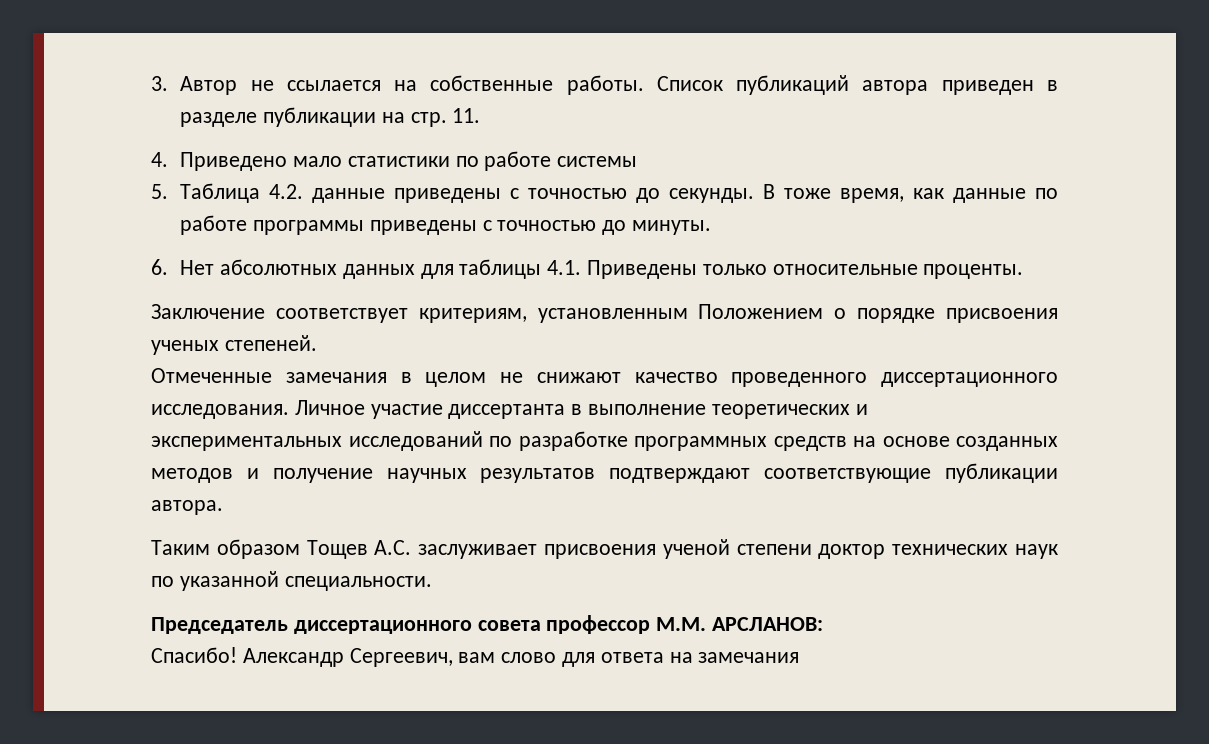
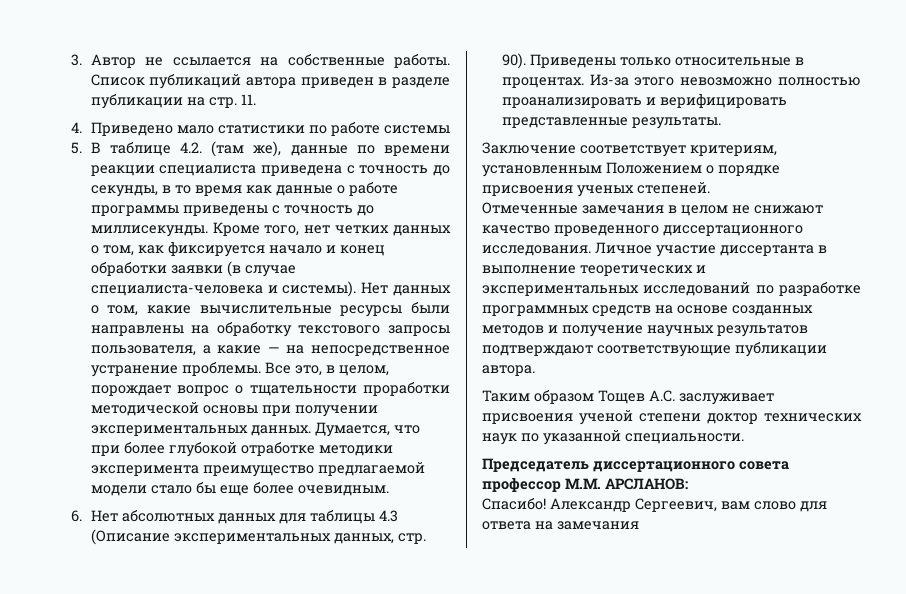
- 5. Таблица 4.2. данные приведены с точностью до секунды. В тоже время, как данные по работе программы приведены с точностью до минуты.
+ 5. В таблице 4.2. (там же), данные по времени реакции специалиста приведена с точность до секунды, в то время как данные о работе программы приведены с точность до миллисекунды. Кроме того, нет четких данных о том, как фиксируется начало и конец обработки заявки (в случае специалиста-человека и системы). Нет данных о том, какие вычислительные ресурсы были направлены на обработку текстового запросы пользователя, а какие — на непосредственное устранение проблемы. Все это, в целом, порождает вопрос о тщательности проработки методической основы при получении экспериментальных данных. Думается, что при более глубокой отработке методики эксперимента преимущество предлагаемой модели стало бы еще более очевидным.
- 6. Нет абсолютных данных для таблицы 4.1. Приведены только относительные проценты.
+ 6. Нет абсолютных данных для таблицы 4.3 (Описание экспериментальных данных, стр. 90). Приведены только относительные в процентах. Из-за этого невозможно полностью проанализировать и верифицировать представленные результаты.

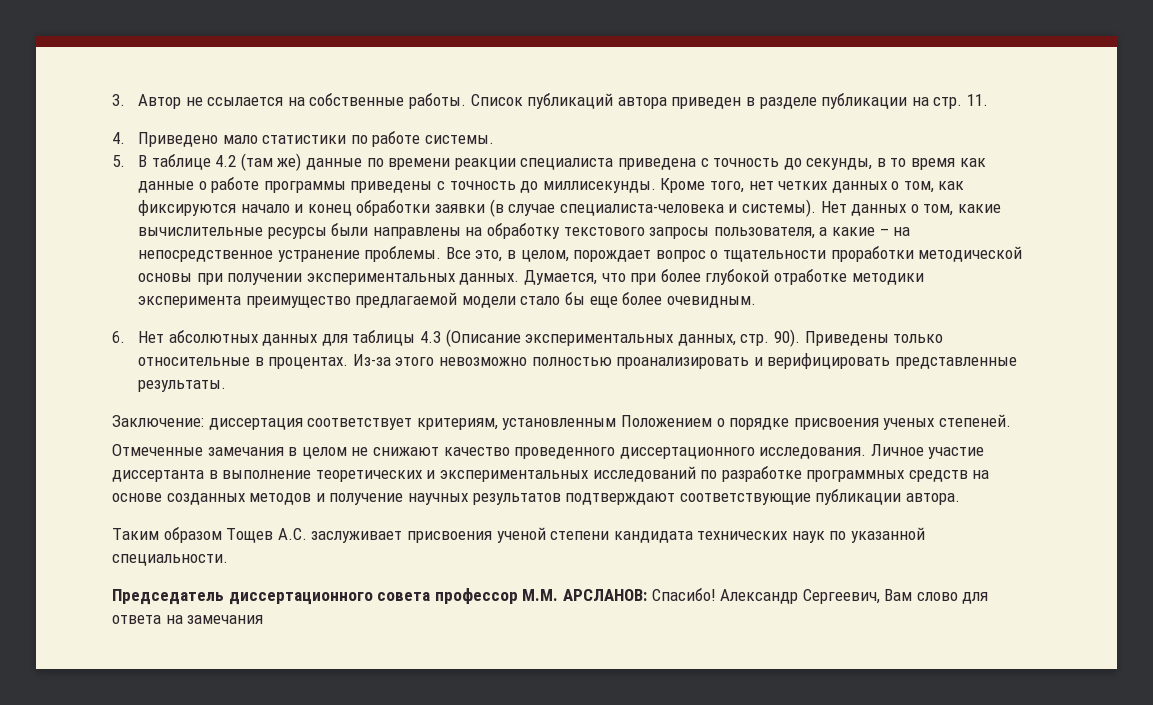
- 4. Приведено мало статистики по работе системы
+ 4. Приведено мало статистики по работе системы.
- 5. В таблице 4.2. (там же), данные по времени реакции специалиста приведена с точность до секунды, в то время как данные о работе программы приведены с точность до миллисекунды.
+ 5. В таблице 4.2 (там же) данные по времени реакции специалиста приведена с точность до секунды, в то время как данные о работе программы приведены с точность до миллисекунды.
- Кроме того, нет четких данных о том, как фиксируется начало и конец обработки заявки (в случае специалиста-человека и системы).
+ Кроме того, нет четких данных о том, как фиксируются начало и конец обработки заявки (в случае специалиста-человека и системы).
- Нет данных о том, какие вычислительные ресурсы были направлены на обработку текстового запросы пользователя, а какие — на непосредственное устранение проблемы.
+ Нет данных о том, какие вычислительные ресурсы были направлены на обработку текстового запросы пользователя, а какие – на непосредственное устранение проблемы.
- Заключение соответствует критериям, установленным Положением о порядке присвоения ученых степеней.
+ Заключение: диссертация соответствует критериям, установленным Положением о порядке присвоения ученых степеней.
- Таким образом Тощев А.С. заслуживает присвоения ученой степени доктор технических наук по указанной специальности.
+ Таким образом Тощев А.С. заслуживает присвоения ученой степени кандидата технических наук по указанной специальности.
- Председатель диссертационного совета профессор М.М. АРСЛАНОВ:
- Спасибо!
+ Председатель диссертационного совета профессор М.М. АРСЛАНОВ: Спасибо!
- Александр Сергеевич, вам слово для ответа на замечания
+ Александр Сергеевич, Вам слово для ответа на замечания

